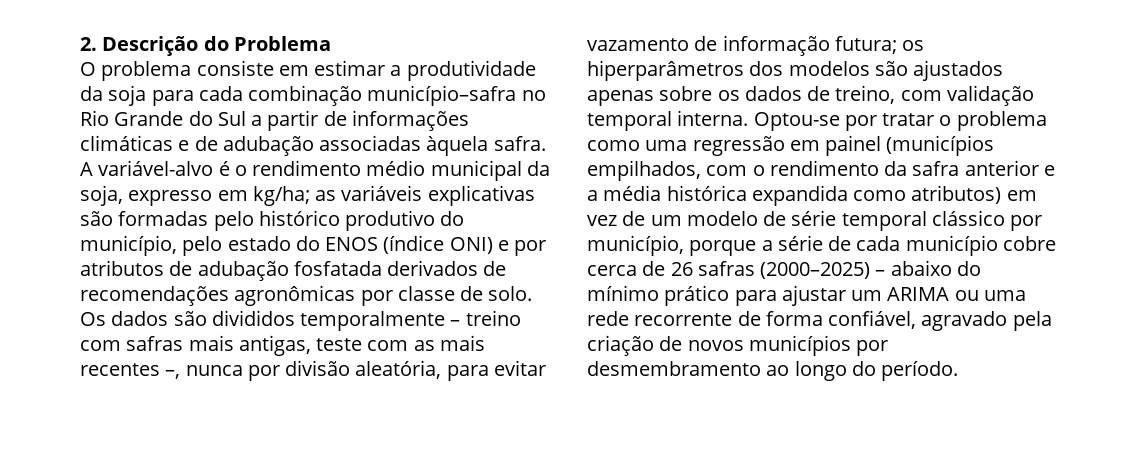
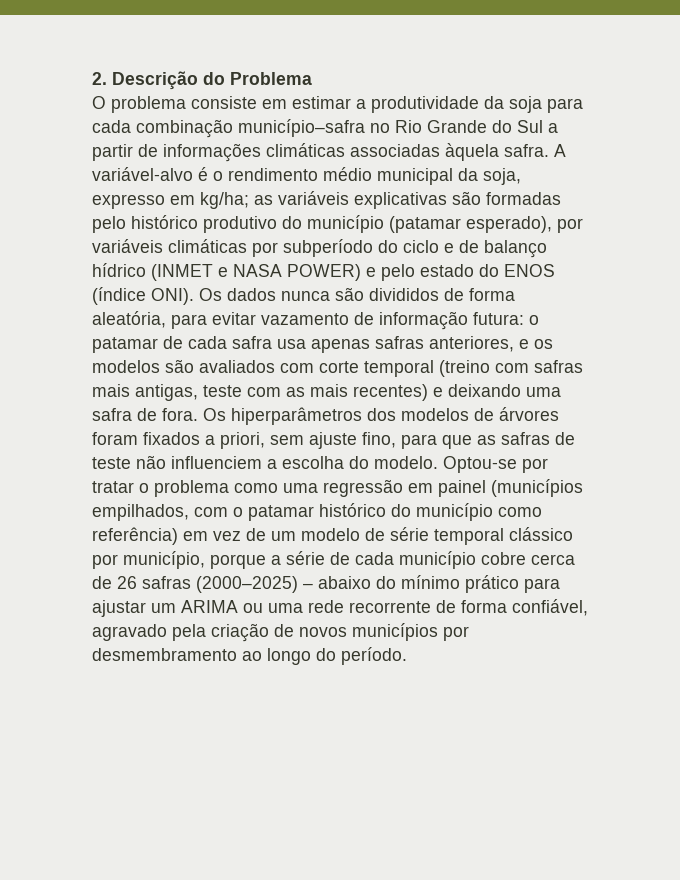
- O problema consiste em estimar a produtividade da soja para cada combinação município–safra no Rio Grande do Sul a partir de informações climáticas e de adubação associadas àquela safra.
+ O problema consiste em estimar a produtividade da soja para cada combinação município–safra no Rio Grande do Sul a partir de informações climáticas associadas àquela safra.
- A variável-alvo é o rendimento médio municipal da soja, expresso em kg/ha; as variáveis explicativas são formadas pelo histórico produtivo do município, pelo estado do ENOS (índice ONI) e por atributos de adubação fosfatada derivados de recomendações agronômicas por classe de solo.
+ A variável-alvo é o rendimento médio municipal da soja, expresso em kg/ha; as variáveis explicativas são formadas pelo histórico produtivo do município (patamar esperado), por variáveis climáticas por subperíodo do ciclo e de balanço hídrico (INMET e NASA POWER) e pelo estado do ENOS (índice ONI).
- Os dados são divididos temporalmente – treino com safras mais antigas, teste com as mais recentes –, nunca por divisão aleatória, para evitar vazamento de informação futura; os hiperparâmetros dos modelos são ajustados apenas sobre os dados de treino, com validação temporal interna.
+ Os dados nunca são divididos de forma aleatória, para evitar vazamento de informação futura: o patamar de cada safra usa apenas safras anteriores, e os modelos são avaliados com corte temporal (treino com safras mais antigas, teste com as mais recentes) e deixando uma safra de fora. Os hiperparâmetros dos modelos de árvores foram fixados a priori, sem ajuste fino, para que as safras de teste não influenciem a escolha do modelo.
- Optou-se por tratar o problema como uma regressão em painel (municípios empilhados, com o rendimento da safra anterior e a média histórica expandida como atributos) em vez de um modelo de série temporal clássico por município, porque a série de cada município cobre cerca de 26 safras (2000–2025) – abaixo do mínimo prático para ajustar um ARIMA ou uma rede recorrente de forma confiável, agravado pela criação de novos municípios por desmembramento ao longo do período.
+ Optou-se por tratar o problema como uma regressão em painel (municípios empilhados, com o patamar histórico do município como referência) em vez de um modelo de série temporal clássico por município, porque a série de cada município cobre cerca de 26 safras (2000–2025) – abaixo do mínimo prático para ajustar um ARIMA ou uma rede recorrente de forma confiável, agravado pela criação de novos municípios por desmembramento ao longo do período.

